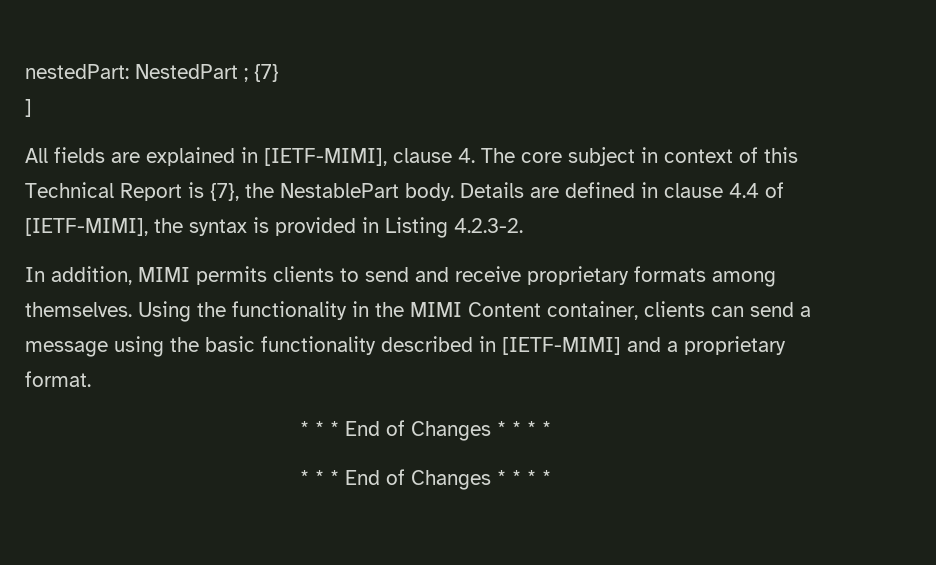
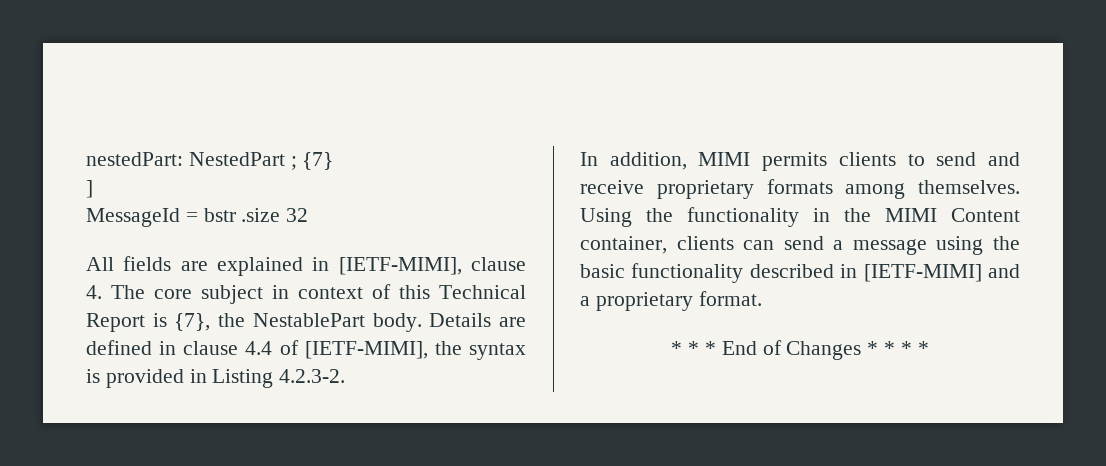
+ MessageId = bstr .size 32
  Using the functionality in the MIMI Content container, clients can send a message using the basic functionality described in [IETF-MIMI] and a proprietary format.
- * * * End of Changes * * * *

